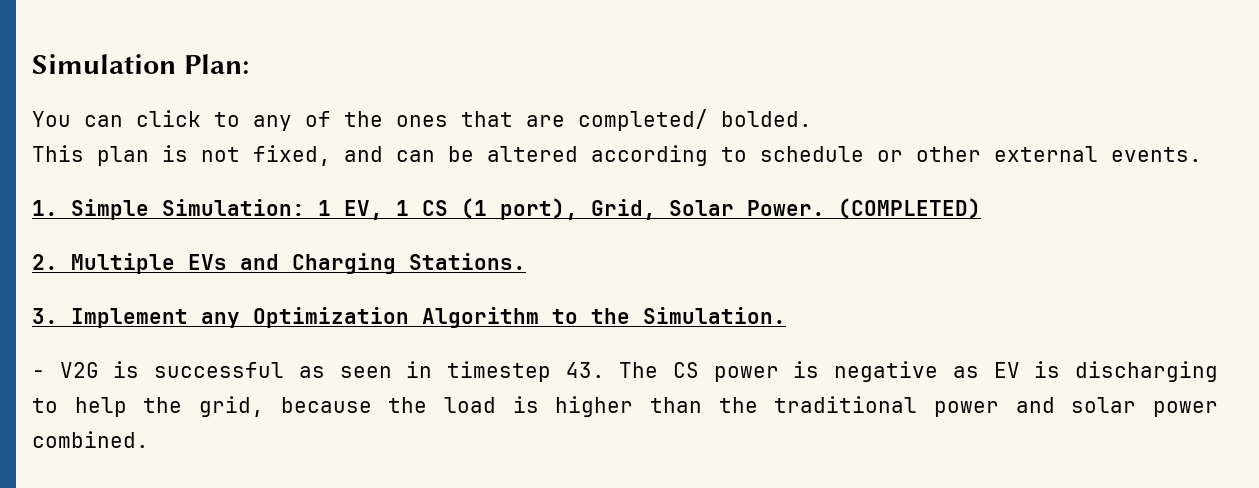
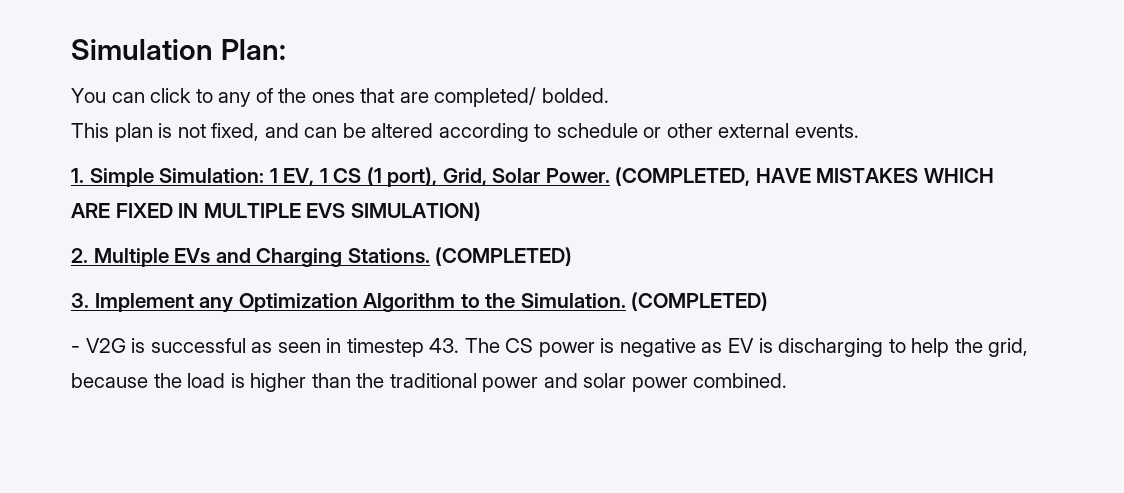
- (COMPLETED)
+ (COMPLETED, HAVE MISTAKES WHICH ARE FIXED IN MULTIPLE EVS SIMULATION)
- 2. Multiple EVs and Charging Stations.
+ 2. Multiple EVs and Charging Stations. (COMPLETED)
- 3. Implement any Optimization Algorithm to the Simulation.
+ 3. Implement any Optimization Algorithm to the Simulation. (COMPLETED)

